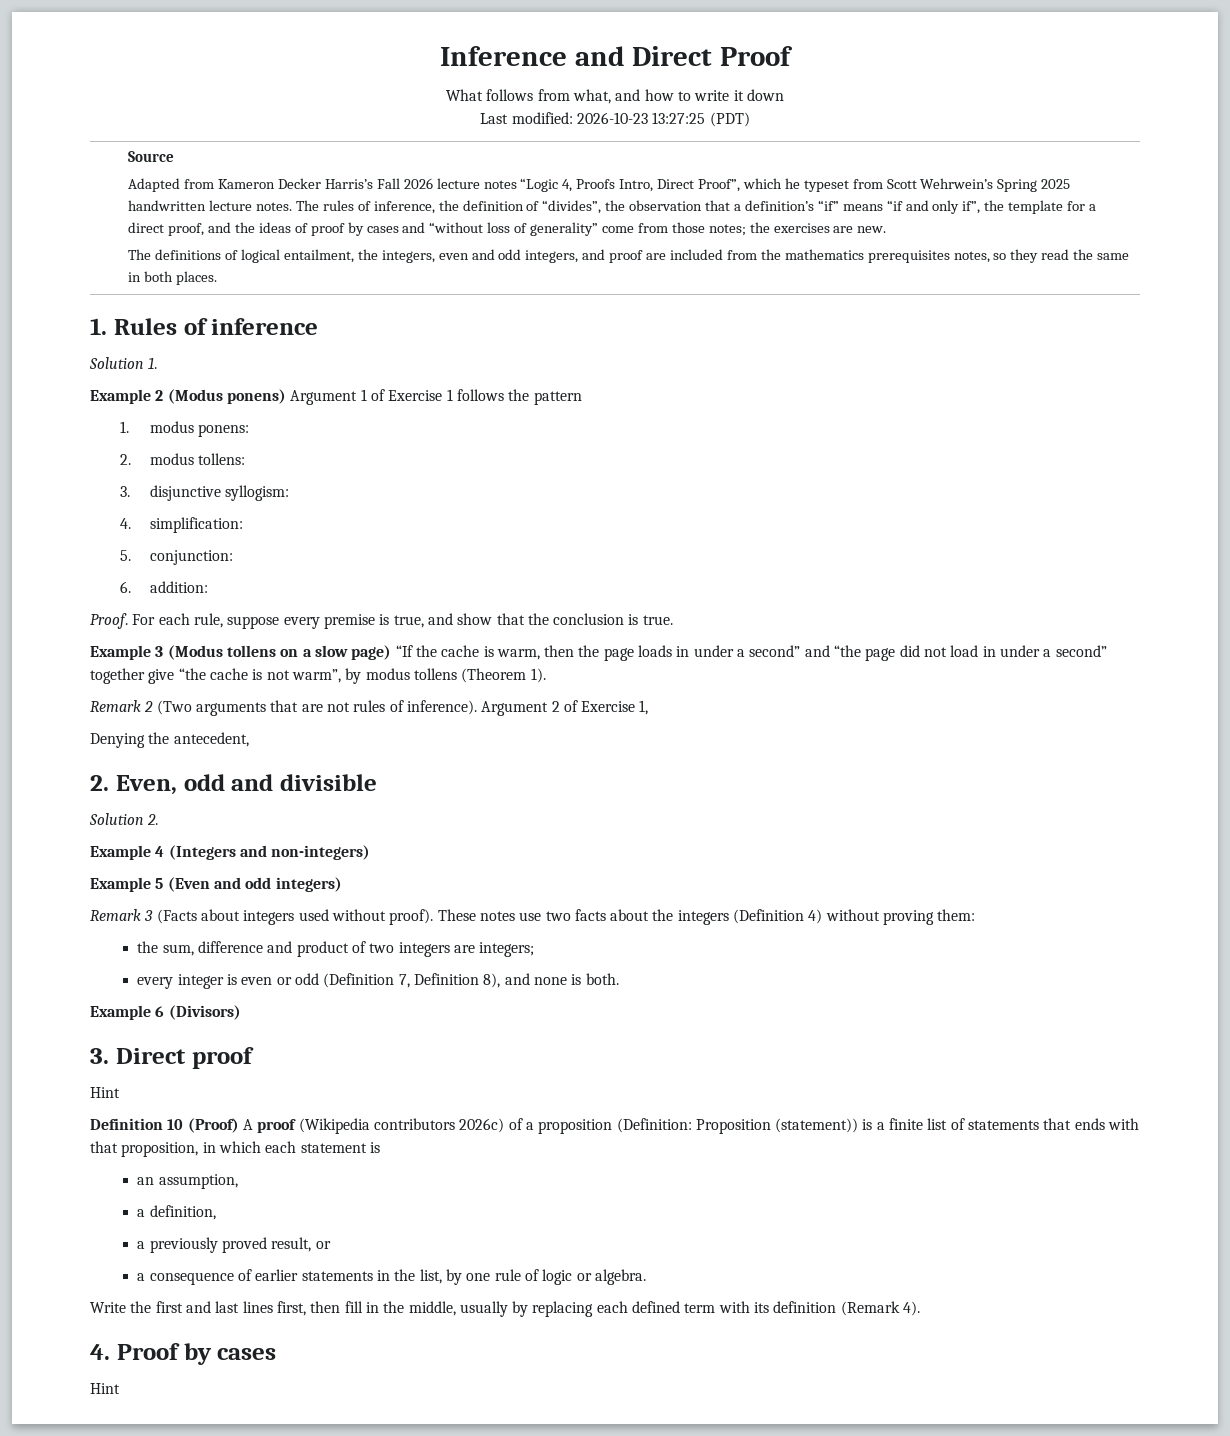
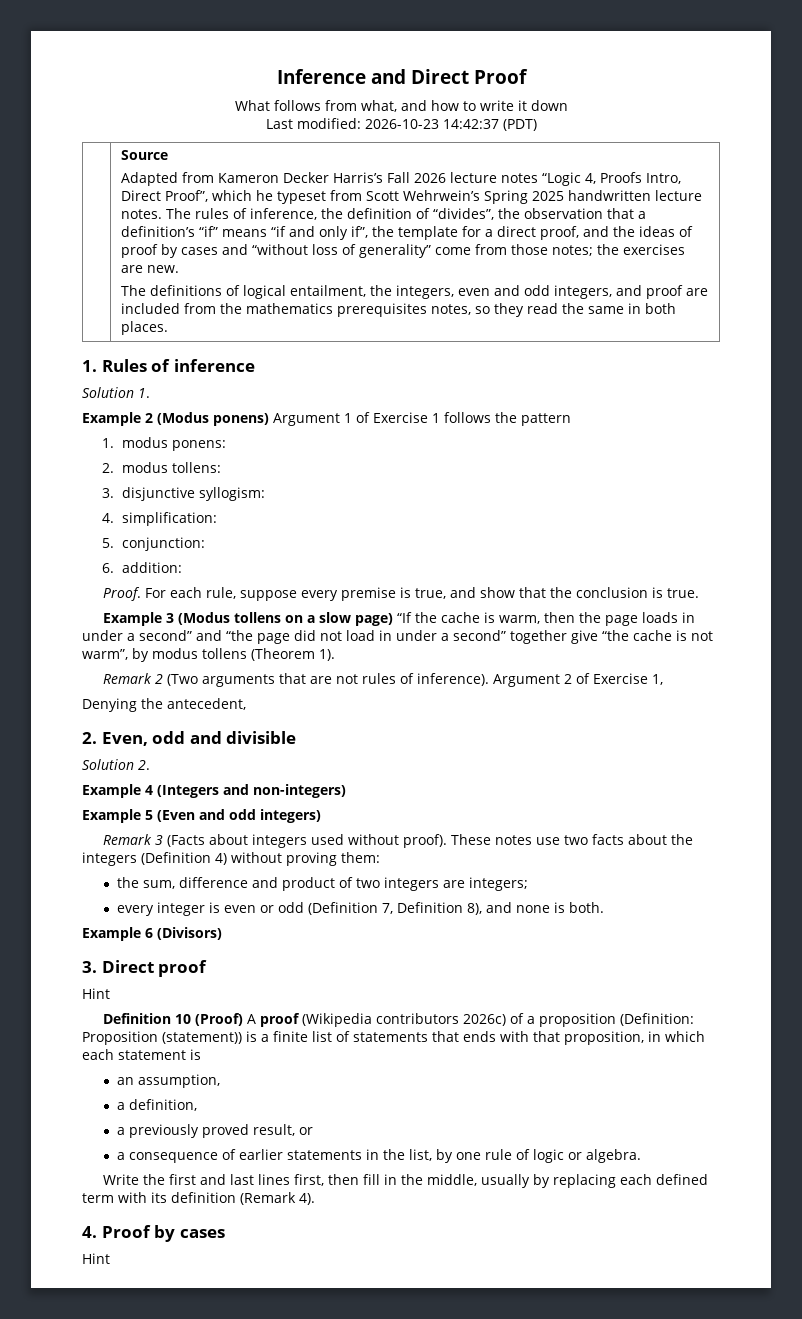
- Last modified: 2026-10-23 13:27:25 (PDT)
+ Last modified: 2026-10-23 14:42:37 (PDT)

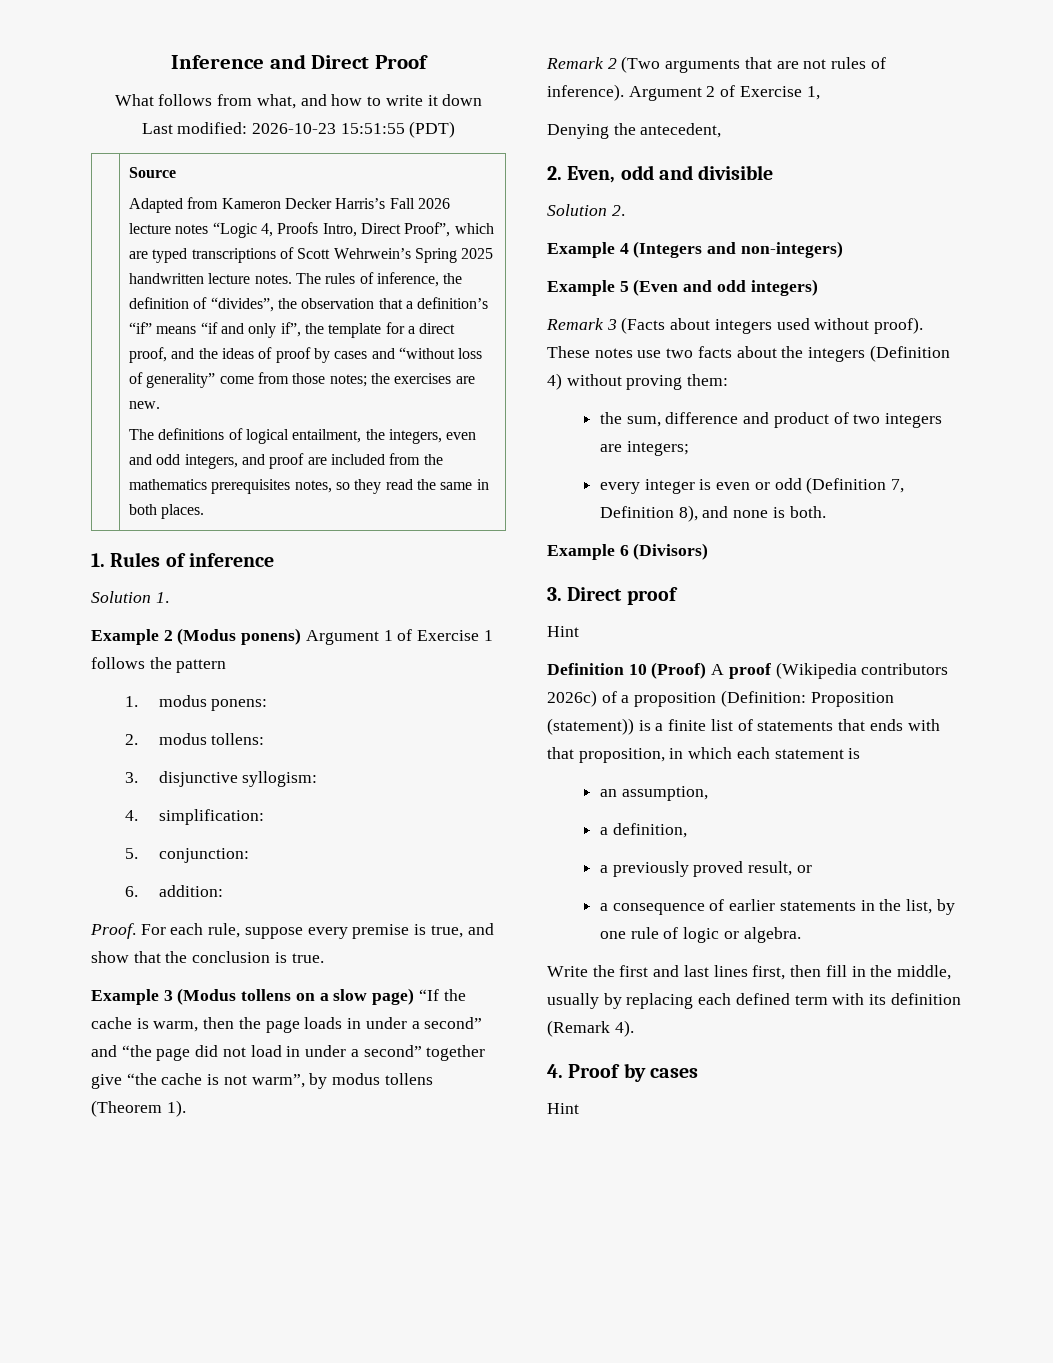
- Last modified: 2026-10-23 14:42:37 (PDT)
+ Last modified: 2026-10-23 15:51:55 (PDT)
- Adapted from Kameron Decker Harris’s Fall 2026 lecture notes “Logic 4, Proofs Intro, Direct Proof”, which he typeset from Scott Wehrwein’s Spring 2025 handwritten lecture notes.
+ Adapted from Kameron Decker Harris’s Fall 2026 lecture notes “Logic 4, Proofs Intro, Direct Proof”, which are typed transcriptions of Scott Wehrwein’s Spring 2025 handwritten lecture notes.

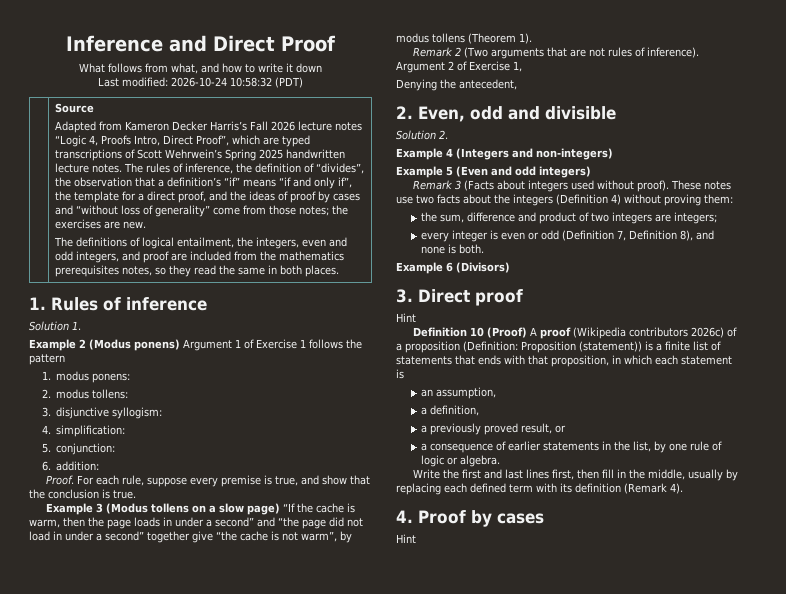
- Last modified: 2026-10-23 15:51:55 (PDT)
+ Last modified: 2026-10-24 10:58:32 (PDT)

